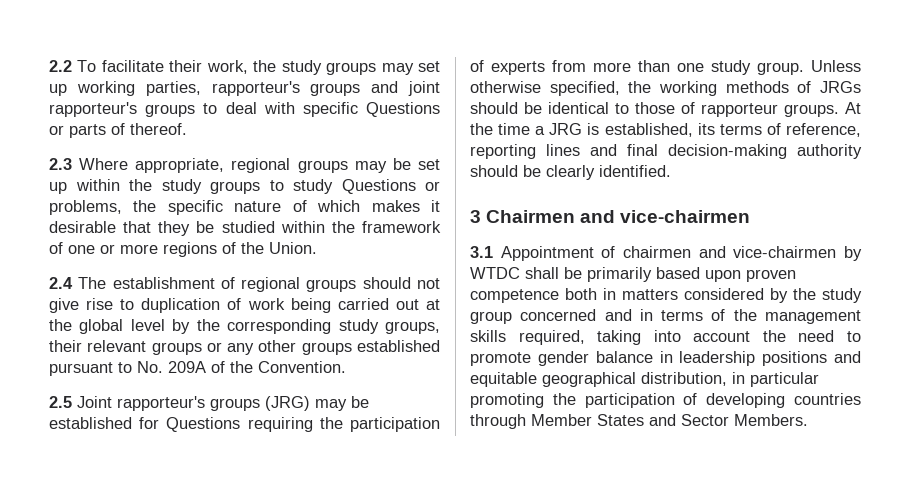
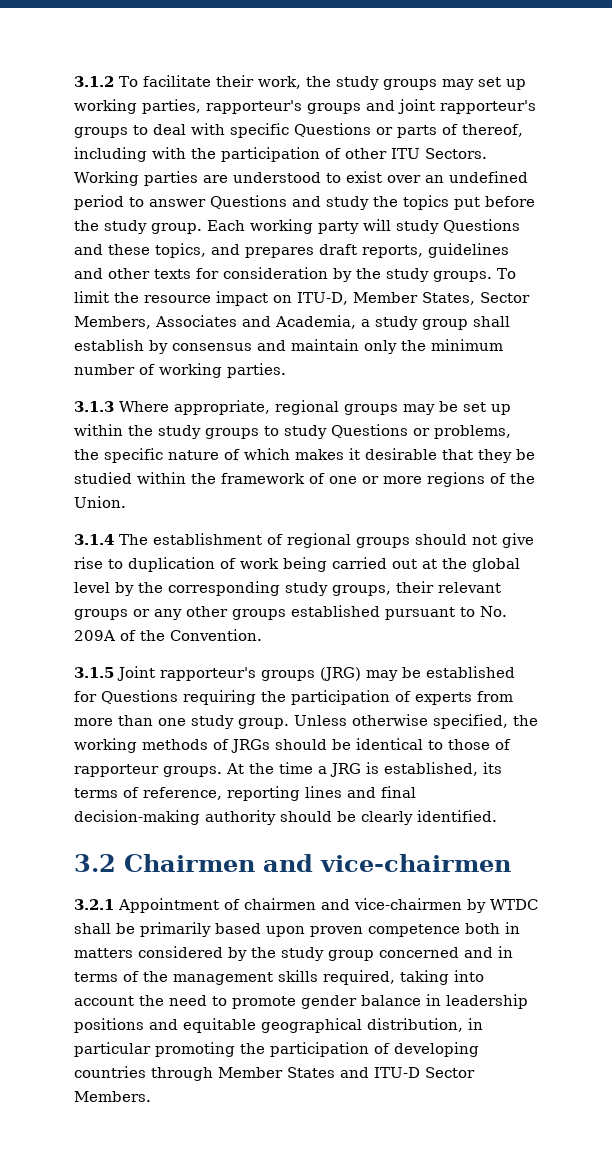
- 2.2 To facilitate their work, the study groups may set up working parties, rapporteur's groups and joint rapporteur's groups to deal with specific Questions or parts of thereof.
- 2.3 Where appropriate, regional groups may be set up within the study groups to study Questions or problems, the specific nature of which makes it desirable that they be studied within the framework of one or more regions of the Union.
+ 3.1.2 To facilitate their work, the study groups may set up working parties, rapporteur's groups and joint rapporteur's groups to deal with specific Questions or parts of thereof, including with the participation of other ITU Sectors. Working parties are understood to exist over an undefined period to answer Questions and study the topics put before the study group. Each working party will study Questions and these topics, and prepares draft reports, guidelines and other texts for consideration by the study groups. To limit the resource impact on ITU-D, Member States, Sector Members, Associates and Academia, a study group shall establish by consensus and maintain only the minimum number of working parties.
+ 3.1.3 Where appropriate, regional groups may be set up within the study groups to study Questions or problems, the specific nature of which makes it desirable that they be studied within the framework of one or more regions of the Union.
- 2.4 The establishment of regional groups should not give rise to duplication of work being carried out at the global level by the corresponding study groups, their relevant groups or any other groups established pursuant to No. 209A of the Convention.
+ 3.1.4 The establishment of regional groups should not give rise to duplication of work being carried out at the global level by the corresponding study groups, their relevant groups or any other groups established pursuant to No. 209A of the Convention.
- 2.5 Joint rapporteur's groups (JRG) may be established for Questions requiring the participation of experts from more than one study group.
+ 3.1.5 Joint rapporteur's groups (JRG) may be established for Questions requiring the participation of experts from more than one study group.
- 3 Chairmen and vice-chairmen
+ 3.2 Chairmen and vice-chairmen
- 3.1 Appointment of chairmen and vice-chairmen by WTDC shall be primarily based upon proven competence both in matters considered by the study group concerned and in terms of the management skills required, taking into account the need to promote gender balance in leadership positions and equitable geographical distribution, in particular promoting the participation of developing countries through Member States and Sector Members.
+ 3.2.1 Appointment of chairmen and vice-chairmen by WTDC shall be primarily based upon proven competence both in matters considered by the study group concerned and in terms of the management skills required, taking into account the need to promote gender balance in leadership positions and equitable geographical distribution, in particular promoting the participation of developing countries through Member States and ITU-D Sector Members.

